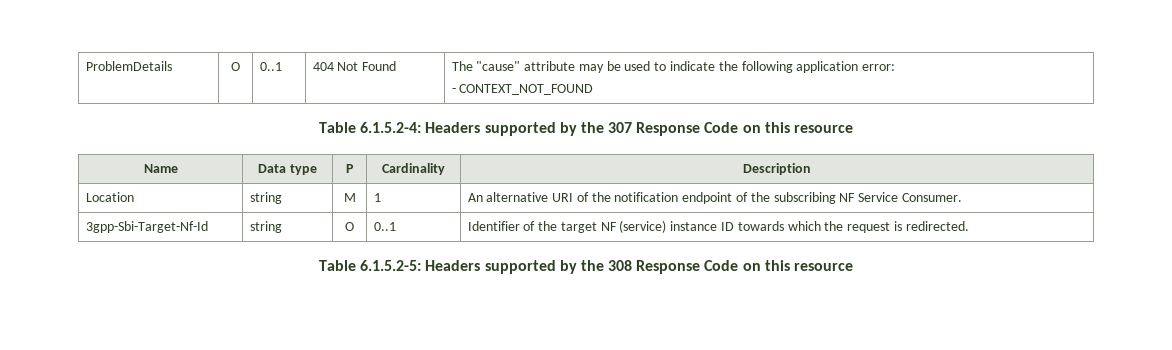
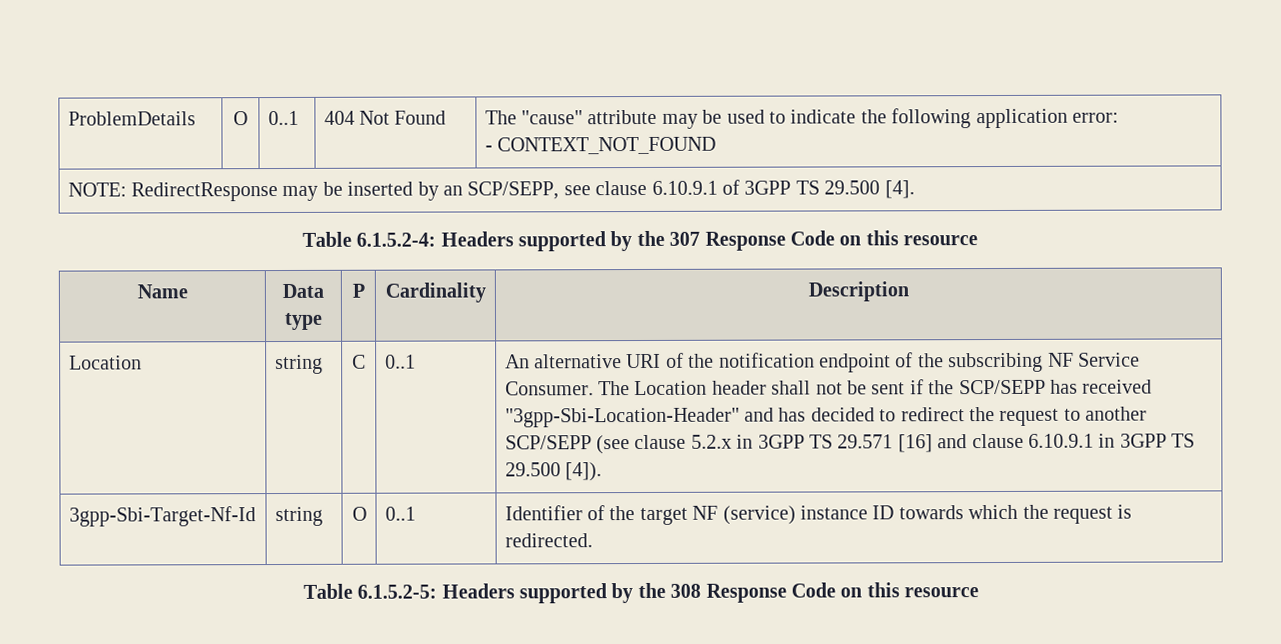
+ NOTE: RedirectResponse may be inserted by an SCP/SEPP, see clause 6.10.9.1 of 3GPP TS 29.500 [4].
- M | 1
+ C | 0..1
+ The Location header shall not be sent if the SCP/SEPP has received "3gpp-Sbi-Location-Header" and has decided to redirect the request to another SCP/SEPP (see clause 5.2.x in 3GPP TS 29.571 [16] and clause 6.10.9.1 in 3GPP TS 29.500 [4]).

